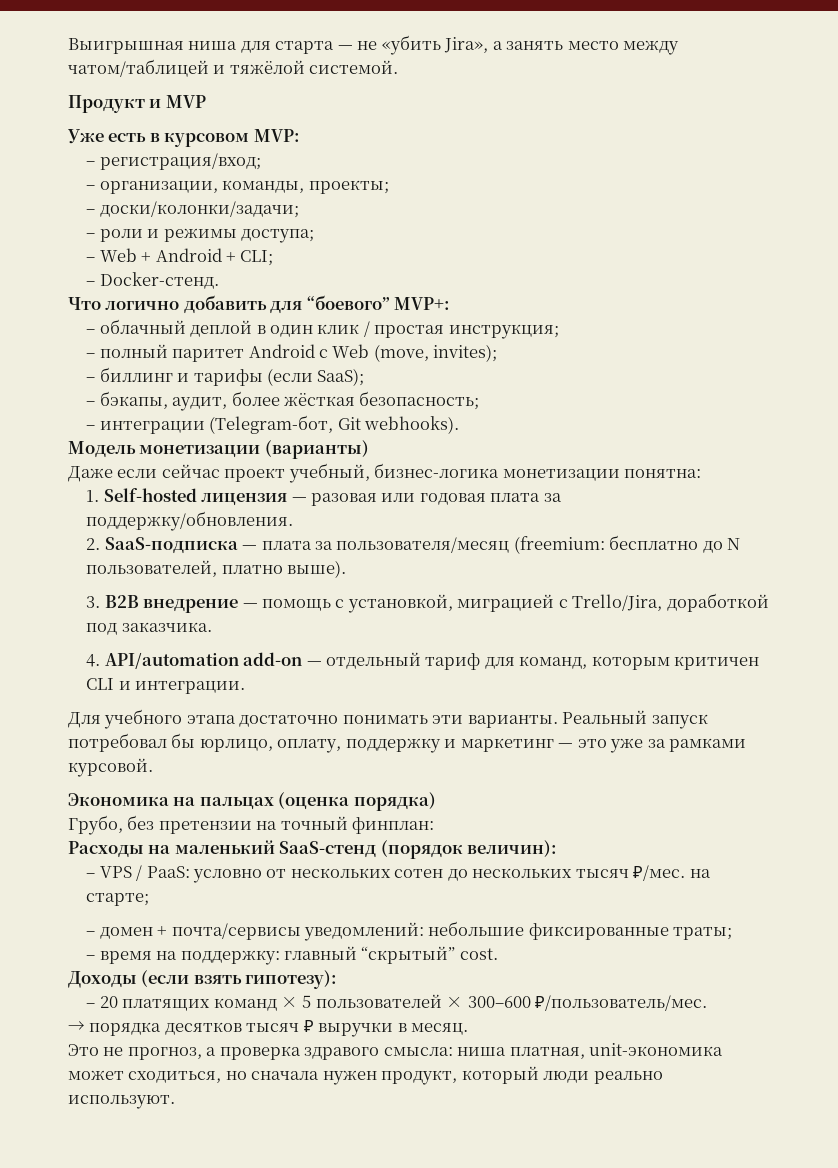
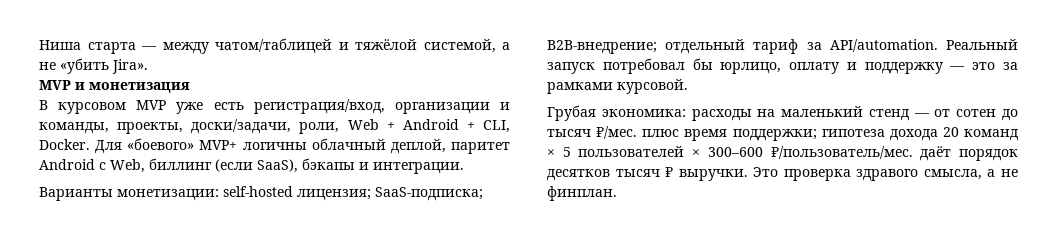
- Выигрышная ниша для старта — не «убить Jira», а занять место между чатом/таблицей и тяжёлой системой.
- Продукт и MVP
- Уже есть в курсовом MVP:
- – регистрация/вход;
- – организации, команды, проекты;
- – доски/колонки/задачи;
- – роли и режимы доступа;
- – Web + Android + CLI;
- – Docker-стенд.
- Что логично добавить для “боевого” MVP+:
- – облачный деплой в один клик / простая инструкция;
- – полный паритет Android с Web (move, invites);
- – биллинг и тарифы (если SaaS);
- – бэкапы, аудит, более жёсткая безопасность;
- – интеграции (Telegram-бот, Git webhooks).
- Модель монетизации (варианты)
- Даже если сейчас проект учебный, бизнес-логика монетизации понятна:
- 1. Self-hosted лицензия — разовая или годовая плата за поддержку/обновления.
- 2. SaaS-подписка — плата за пользователя/месяц (freemium: бесплатно до N пользователей, платно выше).
- 3. B2B внедрение — помощь с установкой, миграцией с Trello/Jira, доработкой под заказчика.
- 4. API/automation add-on — отдельный тариф для команд, которым критичен CLI и интеграции.
- Для учебного этапа достаточно понимать эти варианты.
+ Ниша старта — между чатом/таблицей и тяжёлой системой, а не «убить Jira».
+ MVP и монетизация
+ В курсовом MVP уже есть регистрация/вход, организации и команды, проекты, доски/задачи, роли, Web + Android + CLI, Docker. Для «боевого» MVP+ логичны облачный деплой, паритет Android с Web, биллинг (если SaaS), бэкапы и интеграции.
+ Варианты монетизации: self-hosted лицензия; SaaS-подписка; B2B-внедрение; отдельный тариф за API/automation.
- Реальный запуск потребовал бы юрлицо, оплату, поддержку и маркетинг — это уже за рамками курсовой.
+ Реальный запуск потребовал бы юрлицо, оплату и поддержку — это за рамками курсовой.
- Экономика на пальцах (оценка порядка)
- Грубо, без претензии на точный финплан:
- Расходы на маленький SaaS-стенд (порядок величин):
- – VPS / PaaS: условно от нескольких сотен до нескольких тысяч ₽/мес. на старте;
- – домен + почта/сервисы уведомлений: небольшие фиксированные траты;
- – время на поддержку: главный “скрытый” cost.
- Доходы (если взять гипотезу):
- – 20 платящих команд × 5 пользователей × 300–600 ₽/пользователь/мес.
- → порядка десятков тысяч ₽ выручки в месяц.
- Это не прогноз, а проверка здравого смысла: ниша платная, unit-экономика может сходиться, но сначала нужен продукт, который люди реально используют.
+ Грубая экономика: расходы на маленький стенд — от сотен до тысяч ₽/мес. плюс время поддержки; гипотеза дохода 20 команд × 5 пользователей × 300–600 ₽/пользователь/мес. даёт порядок десятков тысяч ₽ выручки. Это проверка здравого смысла, а не финплан.

